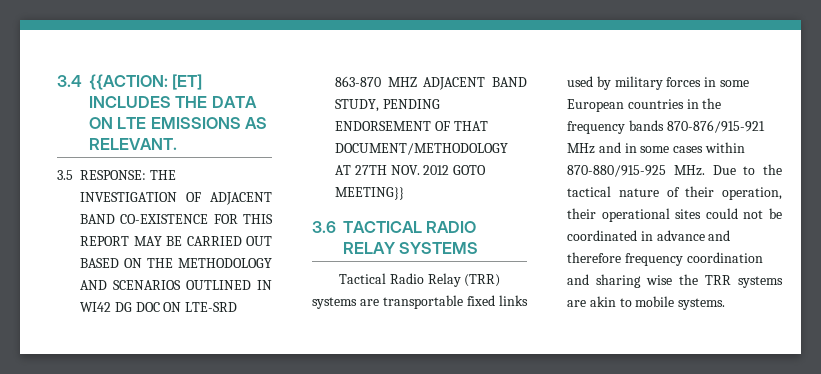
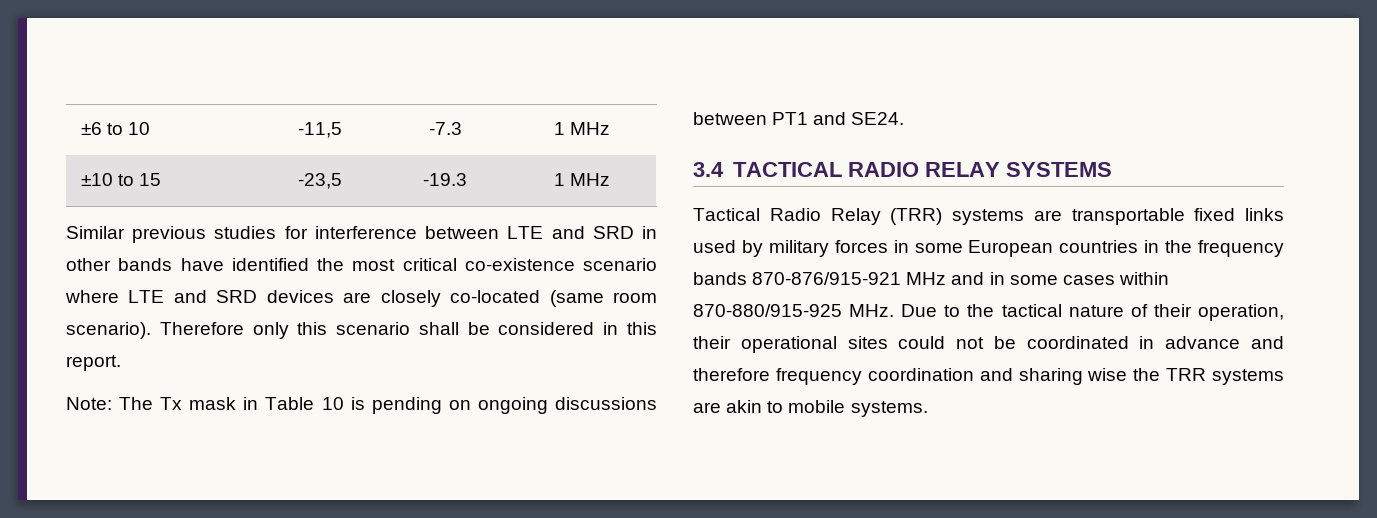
- 3.4 {{ACTION: [ET] INCLUDES THE DATA ON LTE EMISSIONS AS RELEVANT.
- 3.5 RESPONSE: THE INVESTIGATION OF ADJACENT BAND CO-EXISTENCE FOR THIS REPORT MAY BE CARRIED OUT BASED ON THE METHODOLOGY AND SCENARIOS OUTLINED IN WI42 DG DOC ON LTE-SRD 863-870 MHZ ADJACENT BAND STUDY, PENDING ENDORSEMENT OF THAT DOCUMENT/METHODOLOGY AT 27TH NOV. 2012 GOTO MEETING}}
- 3.6 TACTICAL RADIO RELAY SYSTEMS
+ ±6 to 10 | -11,5 | -7.3 | 1 MHz
+ ±10 to 15 | -23,5 | -19.3 | 1 MHz
+ Similar previous studies for interference between LTE and SRD in other bands have identified the most critical co-existence scenario where LTE and SRD devices are closely co-located (same room scenario). Therefore only this scenario shall be considered in this report.
+ Note: The Tx mask in Table 10 is pending on ongoing discussions between PT1 and SE24.
+ 3.4 TACTICAL RADIO RELAY SYSTEMS

